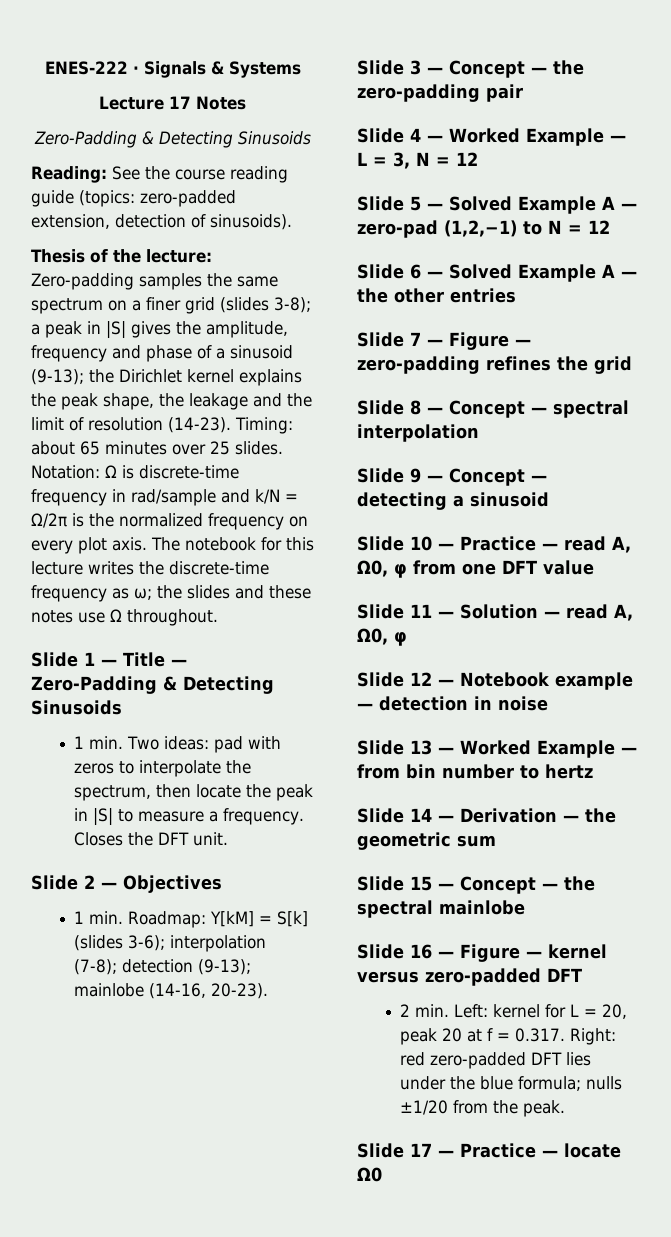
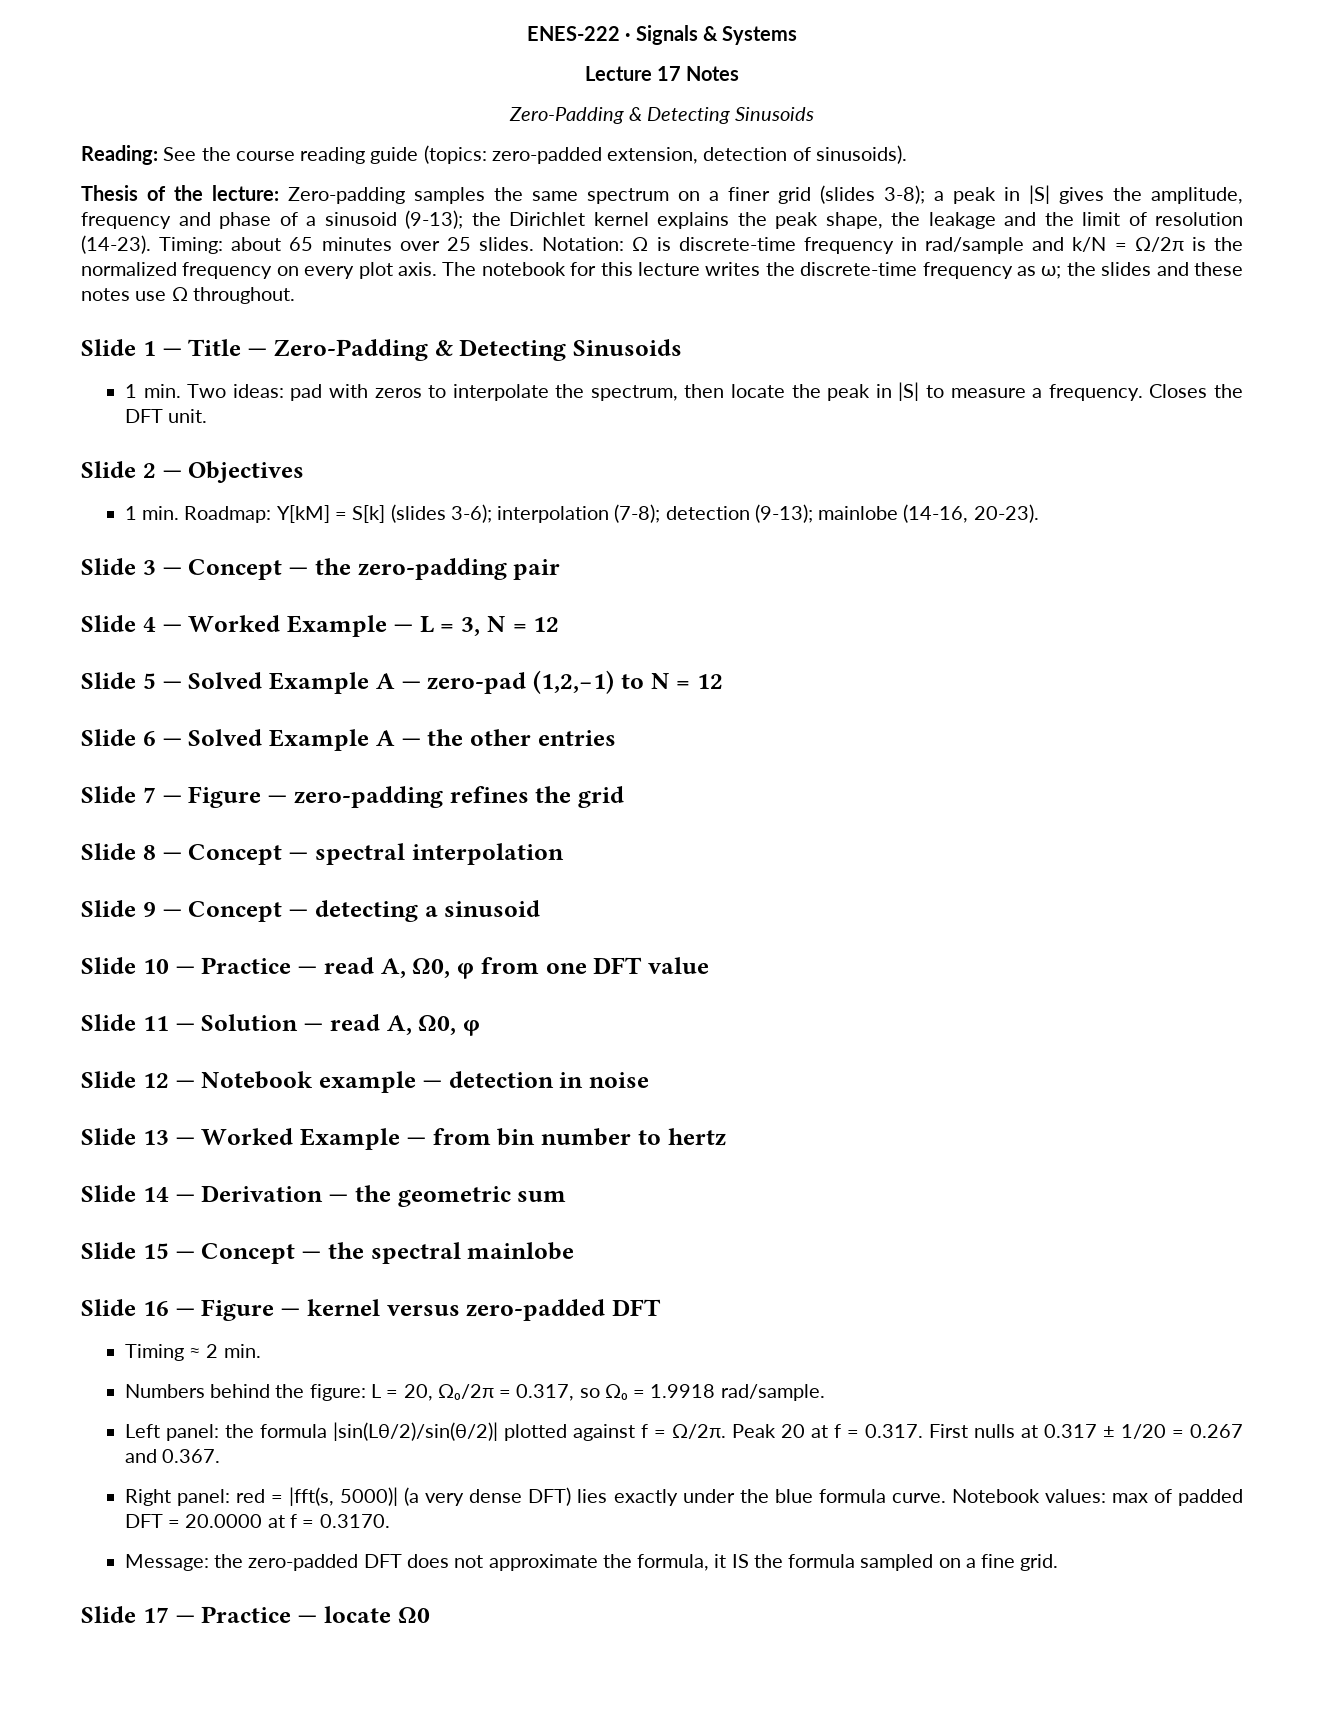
- 2 min. Left: kernel for L = 20, peak 20 at f = 0.317. Right: red zero-padded DFT lies under the blue formula; nulls ±1/20 from the peak.
+ Timing ≈ 2 min.
+ Numbers behind the figure: L = 20, Ω₀/2π = 0.317, so Ω₀ = 1.9918 rad/sample.
+ Left panel: the formula |sin(Lθ/2)/sin(θ/2)| plotted against f = Ω/2π. Peak 20 at f = 0.317. First nulls at 0.317 ± 1/20 = 0.267 and 0.367.
+ Right panel: red = |fft(s, 5000)| (a very dense DFT) lies exactly under the blue formula curve. Notebook values: max of padded DFT = 20.0000 at f = 0.3170.
+ Message: the zero-padded DFT does not approximate the formula, it IS the formula sampled on a fine grid.

